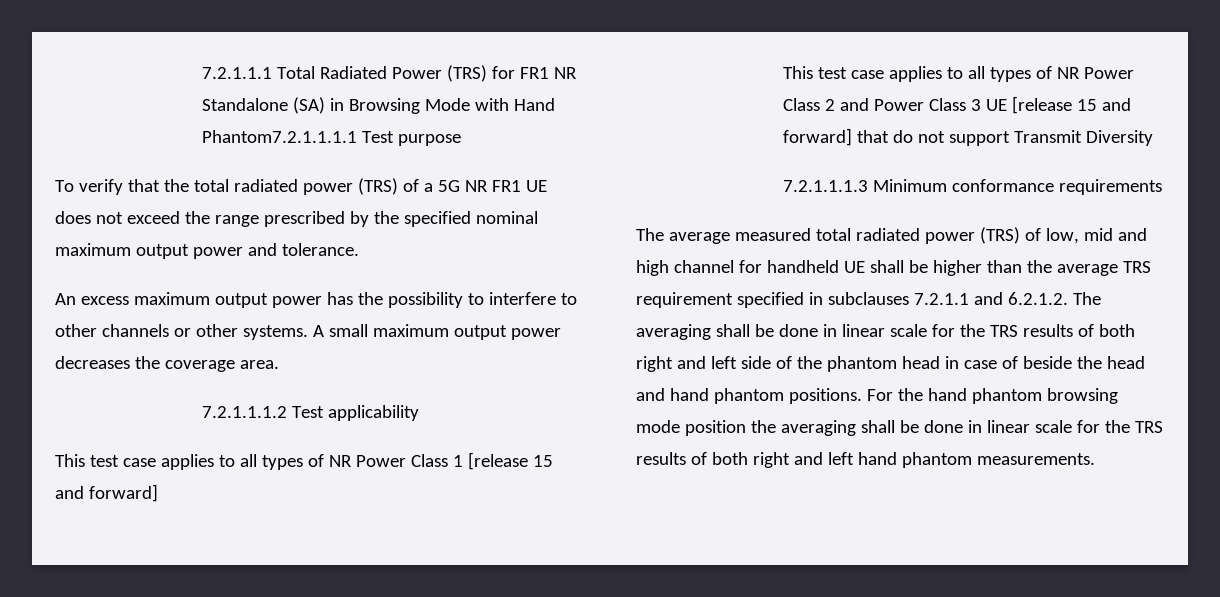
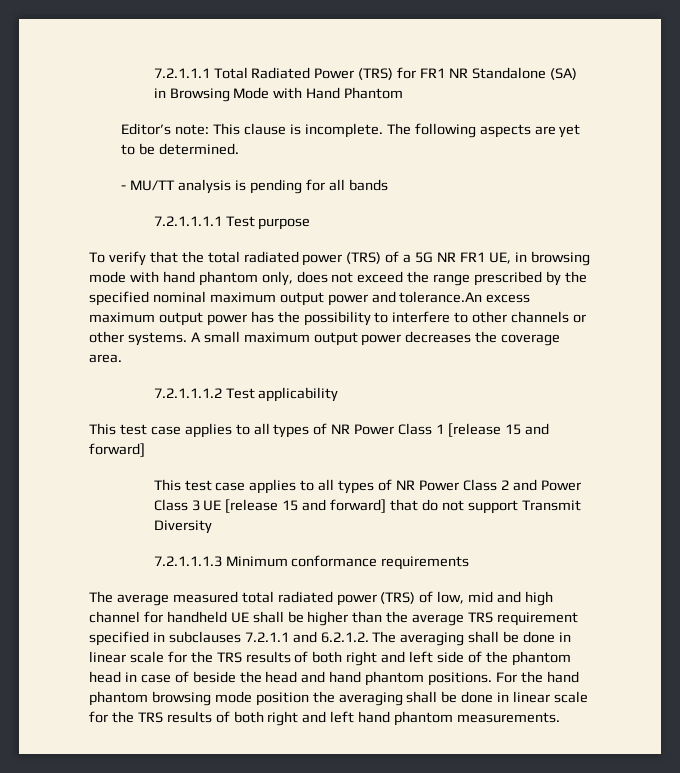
- 7.2.1.1.1 Total Radiated Power (TRS) for FR1 NR Standalone (SA) in Browsing Mode with Hand Phantom7.2.1.1.1.1 Test purpose
+ 7.2.1.1.1 Total Radiated Power (TRS) for FR1 NR Standalone (SA) in Browsing Mode with Hand Phantom
+ Editor’s note: This clause is incomplete. The following aspects are yet to be determined.
+ - MU/TT analysis is pending for all bands
+ 7.2.1.1.1.1 Test purpose
- To verify that the total radiated power (TRS) of a 5G NR FR1 UE does not exceed the range prescribed by the specified nominal maximum output power and tolerance.
- An excess maximum output power has the possibility to interfere to other channels or other systems.
+ To verify that the total radiated power (TRS) of a 5G NR FR1 UE, in browsing mode with hand phantom only, does not exceed the range prescribed by the specified nominal maximum output power and tolerance.An excess maximum output power has the possibility to interfere to other channels or other systems.

